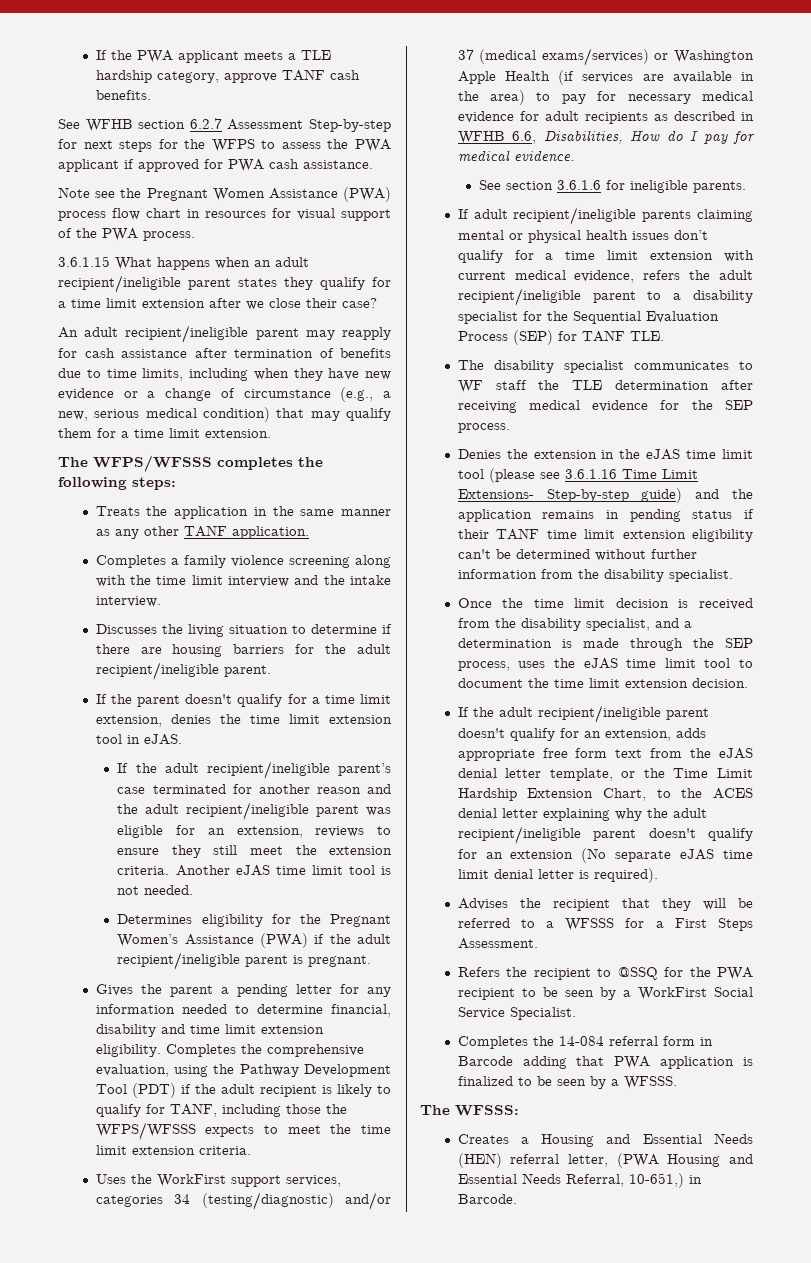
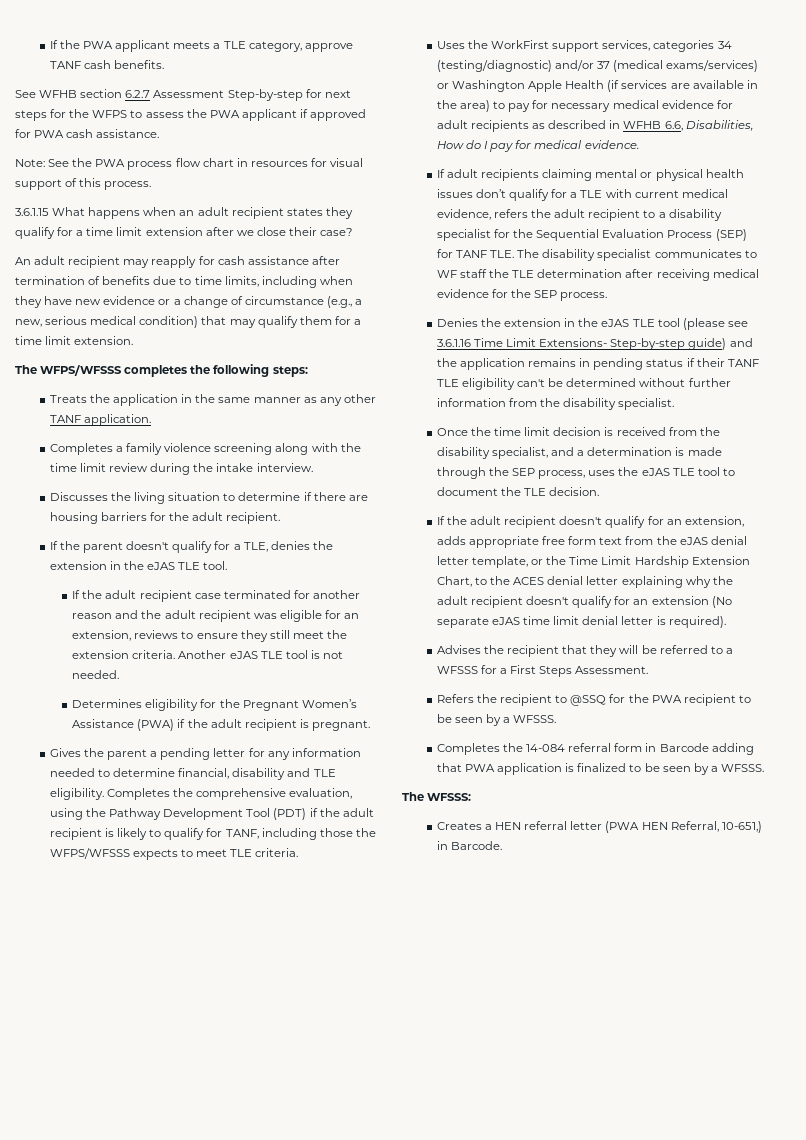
- If the PWA applicant meets a TLE hardship category, approve TANF cash benefits.
+ If the PWA applicant meets a TLE category, approve TANF cash benefits.
- Note see the Pregnant Women Assistance (PWA) process flow chart in resources for visual support of the PWA process.
+ Note: See the PWA process flow chart in resources for visual support of this process.
- 3.6.1.15 What happens when an adult recipient/ineligible parent states they qualify for a time limit extension after we close their case?
+ 3.6.1.15 What happens when an adult recipient states they qualify for a time limit extension after we close their case?
- An adult recipient/ineligible parent may reapply for cash assistance after termination of benefits due to time limits, including when they have new evidence or a change of circumstance (e.g., a new, serious medical condition) that may qualify them for a time limit extension.
+ An adult recipient may reapply for cash assistance after termination of benefits due to time limits, including when they have new evidence or a change of circumstance (e.g., a new, serious medical condition) that may qualify them for a time limit extension.
- Completes a family violence screening along with the time limit interview and the intake interview.
+ Completes a family violence screening along with the time limit review during the intake interview.
- Discusses the living situation to determine if there are housing barriers for the adult recipient/ineligible parent.
+ Discusses the living situation to determine if there are housing barriers for the adult recipient.
- If the parent doesn't qualify for a time limit extension, denies the time limit extension tool in eJAS.
- If the adult recipient/ineligible parent’s case terminated for another reason and the adult recipient/ineligible parent was eligible for an extension, reviews to ensure they still meet the extension criteria.
+ If the parent doesn't qualify for a TLE, denies the extension in the eJAS TLE tool.
+ If the adult recipient case terminated for another reason and the adult recipient was eligible for an extension, reviews to ensure they still meet the extension criteria.
- Another eJAS time limit tool is not needed.
+ Another eJAS TLE tool is not needed.
- Determines eligibility for the Pregnant Women’s Assistance (PWA) if the adult recipient/ineligible parent is pregnant.
+ Determines eligibility for the Pregnant Women’s Assistance (PWA) if the adult recipient is pregnant.
- Gives the parent a pending letter for any information needed to determine financial, disability and time limit extension eligibility.
+ Gives the parent a pending letter for any information needed to determine financial, disability and TLE eligibility.
- Completes the comprehensive evaluation, using the Pathway Development Tool (PDT) if the adult recipient is likely to qualify for TANF, including those the WFPS/WFSSS expects to meet the time limit extension criteria.
+ Completes the comprehensive evaluation, using the Pathway Development Tool (PDT) if the adult recipient is likely to qualify for TANF, including those the WFPS/WFSSS expects to meet TLE criteria.
- See section 3.6.1.6 for ineligible parents.
- If adult recipient/ineligible parents claiming mental or physical health issues don’t qualify for a time limit extension with current medical evidence, refers the adult recipient/ineligible parent to a disability specialist for the Sequential Evaluation Process (SEP) for TANF TLE.
- The disability specialist communicates to WF staff the TLE determination after receiving medical evidence for the SEP process.
+ If adult recipients claiming mental or physical health issues don’t qualify for a TLE with current medical evidence, refers the adult recipient to a disability specialist for the Sequential Evaluation Process (SEP) for TANF TLE. The disability specialist communicates to WF staff the TLE determination after receiving medical evidence for the SEP process.
- Denies the extension in the eJAS time limit tool (please see 3.6.1.16 Time Limit Extensions- Step-by-step guide) and the application remains in pending status if their TANF time limit extension eligibility can't be determined without further information from the disability specialist.
+ Denies the extension in the eJAS TLE tool (please see 3.6.1.16 Time Limit Extensions- Step-by-step guide) and the application remains in pending status if their TANF TLE eligibility can't be determined without further information from the disability specialist.
- Once the time limit decision is received from the disability specialist, and a determination is made through the SEP process, uses the eJAS time limit tool to document the time limit extension decision.
+ Once the time limit decision is received from the disability specialist, and a determination is made through the SEP process, uses the eJAS TLE tool to document the TLE decision.
- If the adult recipient/ineligible parent doesn't qualify for an extension, adds appropriate free form text from the eJAS denial letter template, or the Time Limit Hardship Extension Chart, to the ACES denial letter explaining why the adult recipient/ineligible parent doesn't qualify for an extension (No separate eJAS time limit denial letter is required).
+ If the adult recipient doesn't qualify for an extension, adds appropriate free form text from the eJAS denial letter template, or the Time Limit Hardship Extension Chart, to the ACES denial letter explaining why the adult recipient doesn't qualify for an extension (No separate eJAS time limit denial letter is required).
- Refers the recipient to @SSQ for the PWA recipient to be seen by a WorkFirst Social Service Specialist.
+ Refers the recipient to @SSQ for the PWA recipient to be seen by a WFSSS.
- Creates a Housing and Essential Needs (HEN) referral letter, (PWA Housing and Essential Needs Referral, 10-651,) in Barcode.
+ Creates a HEN referral letter (PWA HEN Referral, 10-651,) in Barcode.

